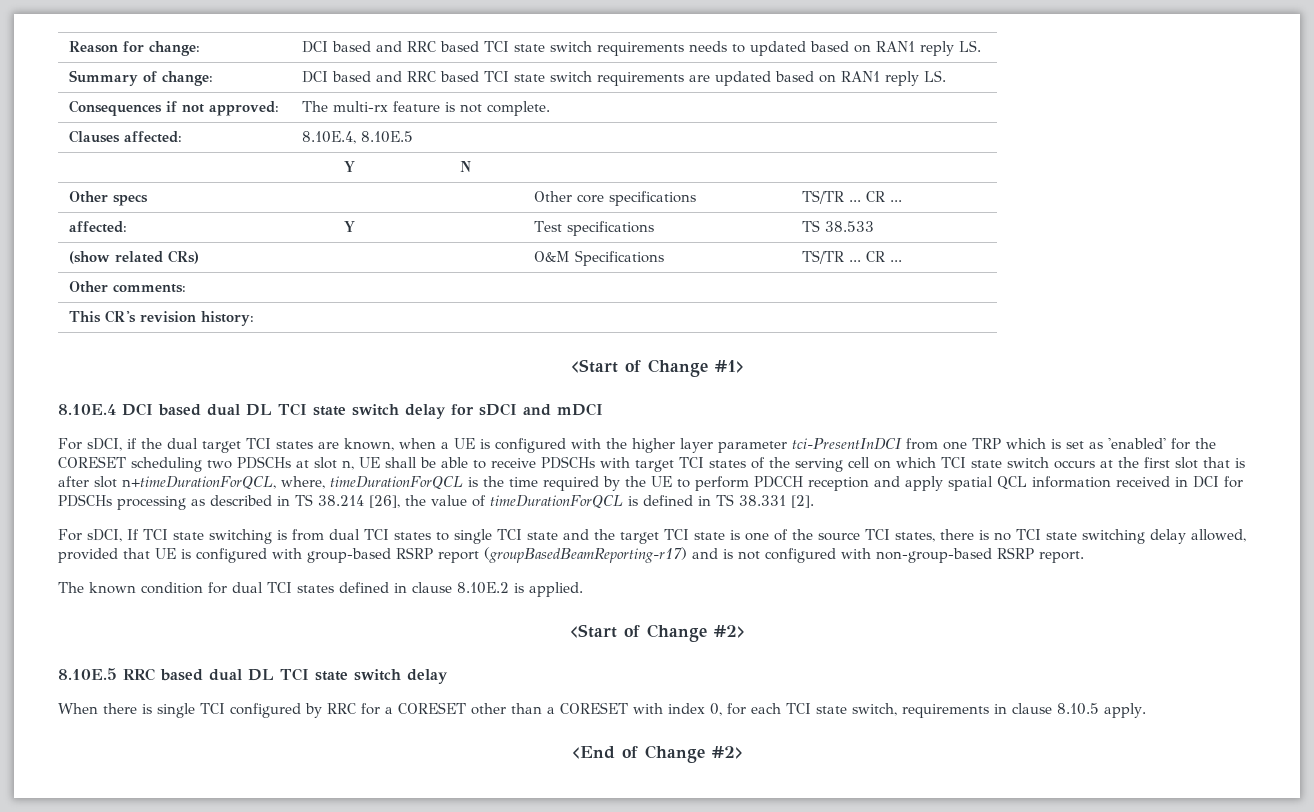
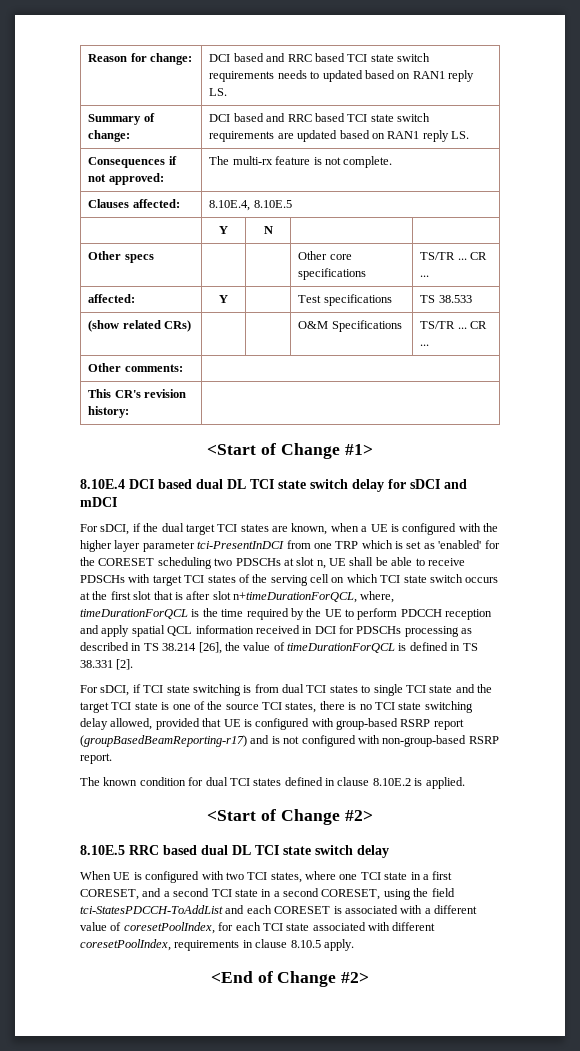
- For sDCI, If TCI state switching is from dual TCI states to single TCI state and the target TCI state is one of the source TCI states, there is no TCI state switching delay allowed, provided that UE is configured with group-based RSRP report (groupBasedBeamReporting-r17) and is not configured with non-group-based RSRP report.
+ For sDCI, if TCI state switching is from dual TCI states to single TCI state and the target TCI state is one of the source TCI states, there is no TCI state switching delay allowed, provided that UE is configured with group-based RSRP report (groupBasedBeamReporting-r17) and is not configured with non-group-based RSRP report.
- When there is single TCI configured by RRC for a CORESET other than a CORESET with index 0, for each TCI state switch, requirements in clause 8.10.5 apply.
+ When UE is configured with two TCI states, where one TCI state in a first CORESET, and a second TCI state in a second CORESET, using the field tci-StatesPDCCH-ToAddList and each CORESET is associated with a different value of coresetPoolIndex, for each TCI state associated with different coresetPoolIndex, requirements in clause 8.10.5 apply.

